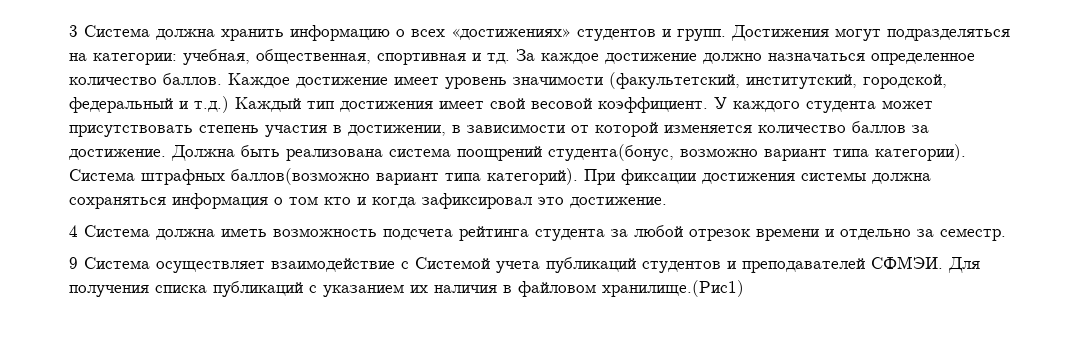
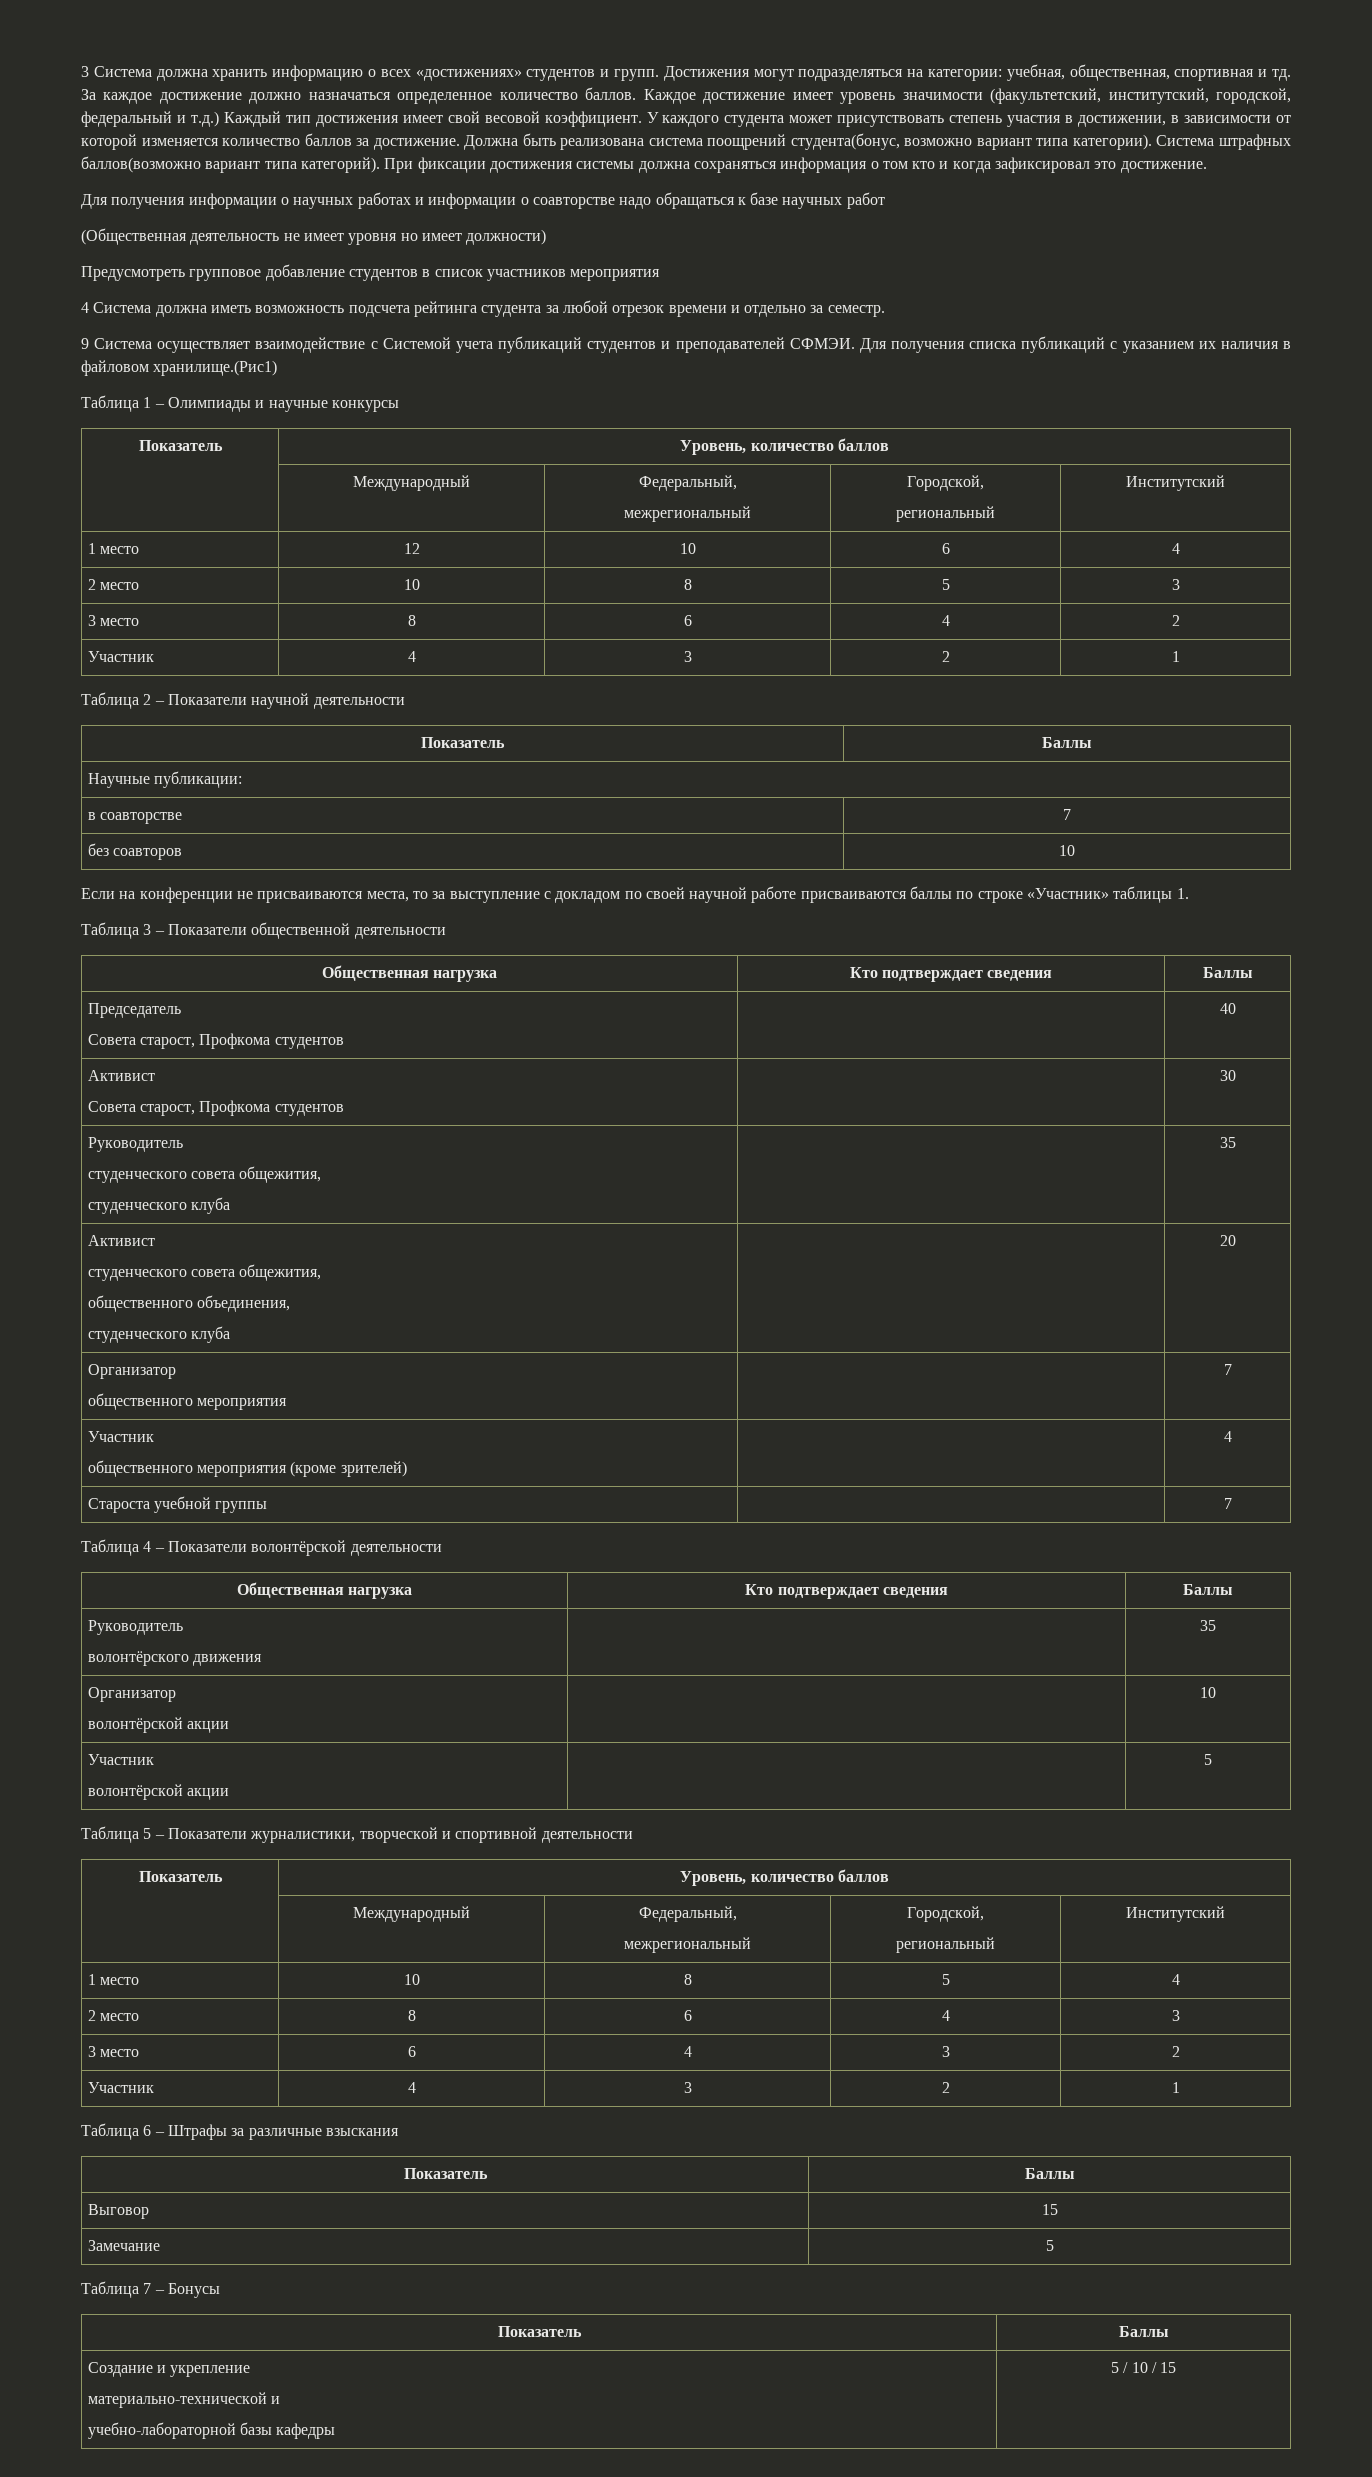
+ Для получения информации о научных работах и информации о соавторстве надо обращаться к базе научных работ
+ (Общественная деятельность не имеет уровня но имеет должности)
+ Предусмотреть групповое добавление студентов в список участников мероприятия
+ Таблица 1 – Олимпиады и научные конкурсы
+ Показатель | Уровень, количество баллов
+ | Международный | Федеральный,
+ межрегиональный | Городской,
+ региональный | Институтский
+ 1 место | 12 | 10 | 6 | 4
+ 2 место | 10 | 8 | 5 | 3
+ 3 место | 8 | 6 | 4 | 2
+ Участник | 4 | 3 | 2 | 1
+ Таблица 2 – Показатели научной деятельности
+ Показатель | Баллы
+ Научные публикации:
+ в соавторстве | 7
+ без соавторов | 10
+ Если на конференции не присваиваются места, то за выступление с докладом по своей научной работе присваиваются баллы по строке «Участник» таблицы 1.
+ Таблица 3 – Показатели общественной деятельности
+ Общественная нагрузка | Кто подтверждает сведения | Баллы
+ Председатель
+ Совета старост, Профкома студентов | | 40
+ Активист
+ Совета старост, Профкома студентов | | 30
+ Руководитель
+ студенческого совета общежития,
+ студенческого клуба | | 35
+ Активист
+ студенческого совета общежития,
+ общественного объединения,
+ студенческого клуба | | 20
+ Организатор
+ общественного мероприятия | | 7
+ Участник
+ общественного мероприятия (кроме зрителей) | | 4
+ Староста учебной группы | | 7
+ Таблица 4 – Показатели волонтёрской деятельности
+ Общественная нагрузка | Кто подтверждает сведения | Баллы
+ Руководитель
+ волонтёрского движения | | 35
+ Организатор
+ волонтёрской акции | | 10
+ Участник
+ волонтёрской акции | | 5
+ Таблица 5 – Показатели журналистики, творческой и спортивной деятельности
+ Показатель | Уровень, количество баллов
+ | Международный | Федеральный,
+ межрегиональный | Городской,
+ региональный | Институтский
+ 1 место | 10 | 8 | 5 | 4
+ 2 место | 8 | 6 | 4 | 3
+ 3 место | 6 | 4 | 3 | 2
+ Участник | 4 | 3 | 2 | 1
+ Таблица 6 – Штрафы за различные взыскания
+ Показатель | Баллы
+ Выговор | 15
+ Замечание | 5
+ Таблица 7 – Бонусы
+ Показатель | Баллы
+ Создание и укрепление
+ материально-технической и
+ учебно-лабораторной базы кафедры | 5 / 10 / 15

